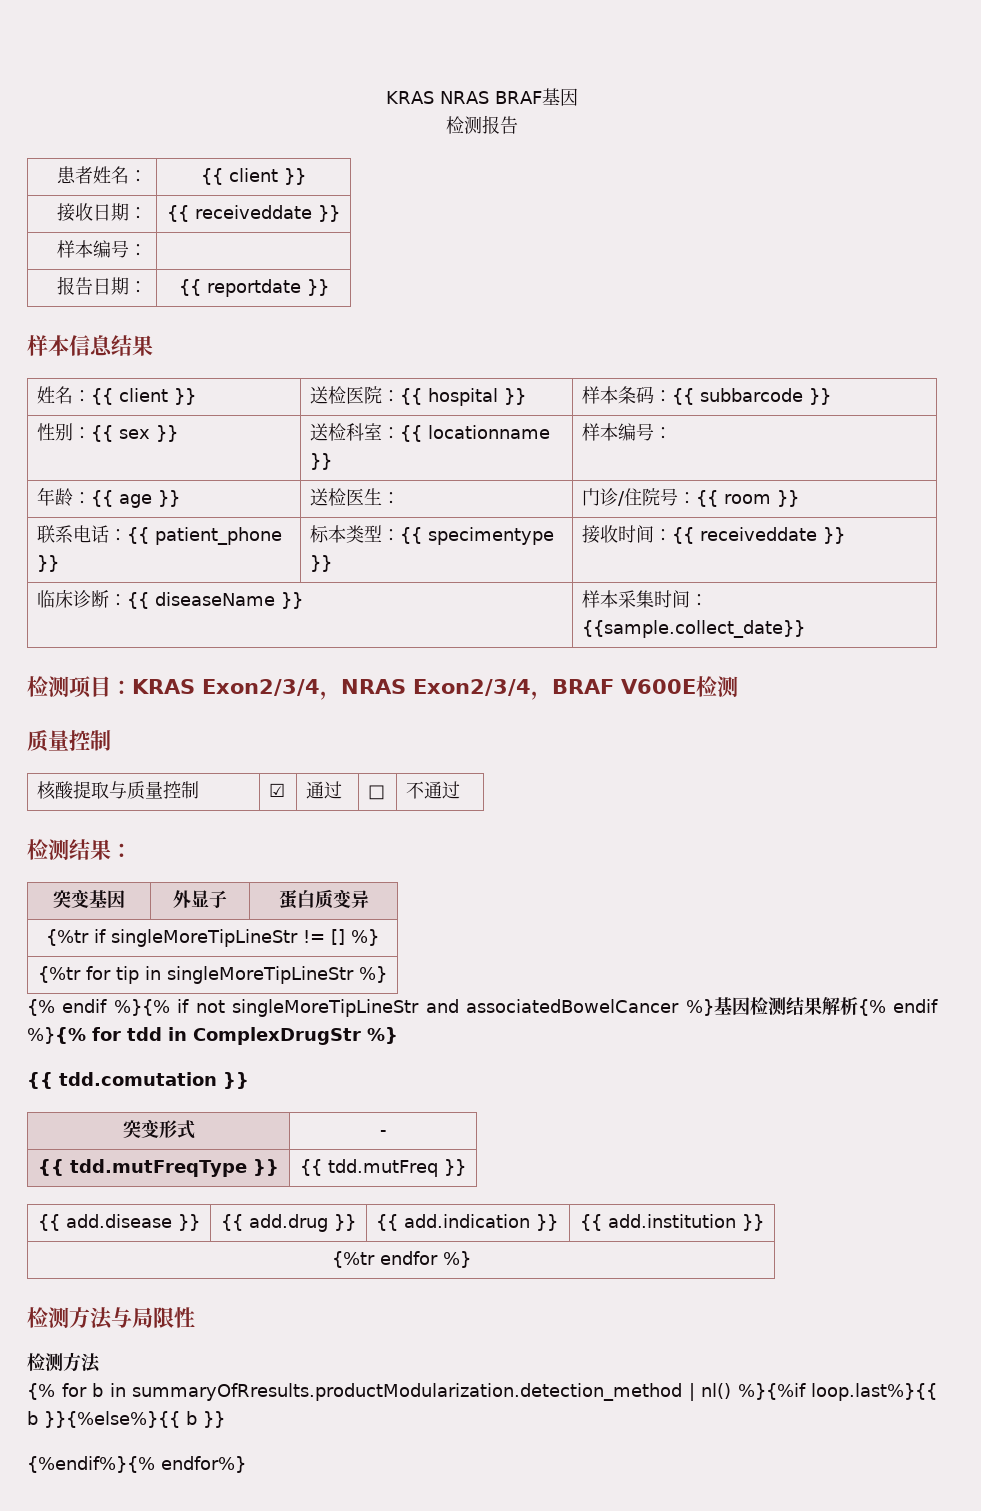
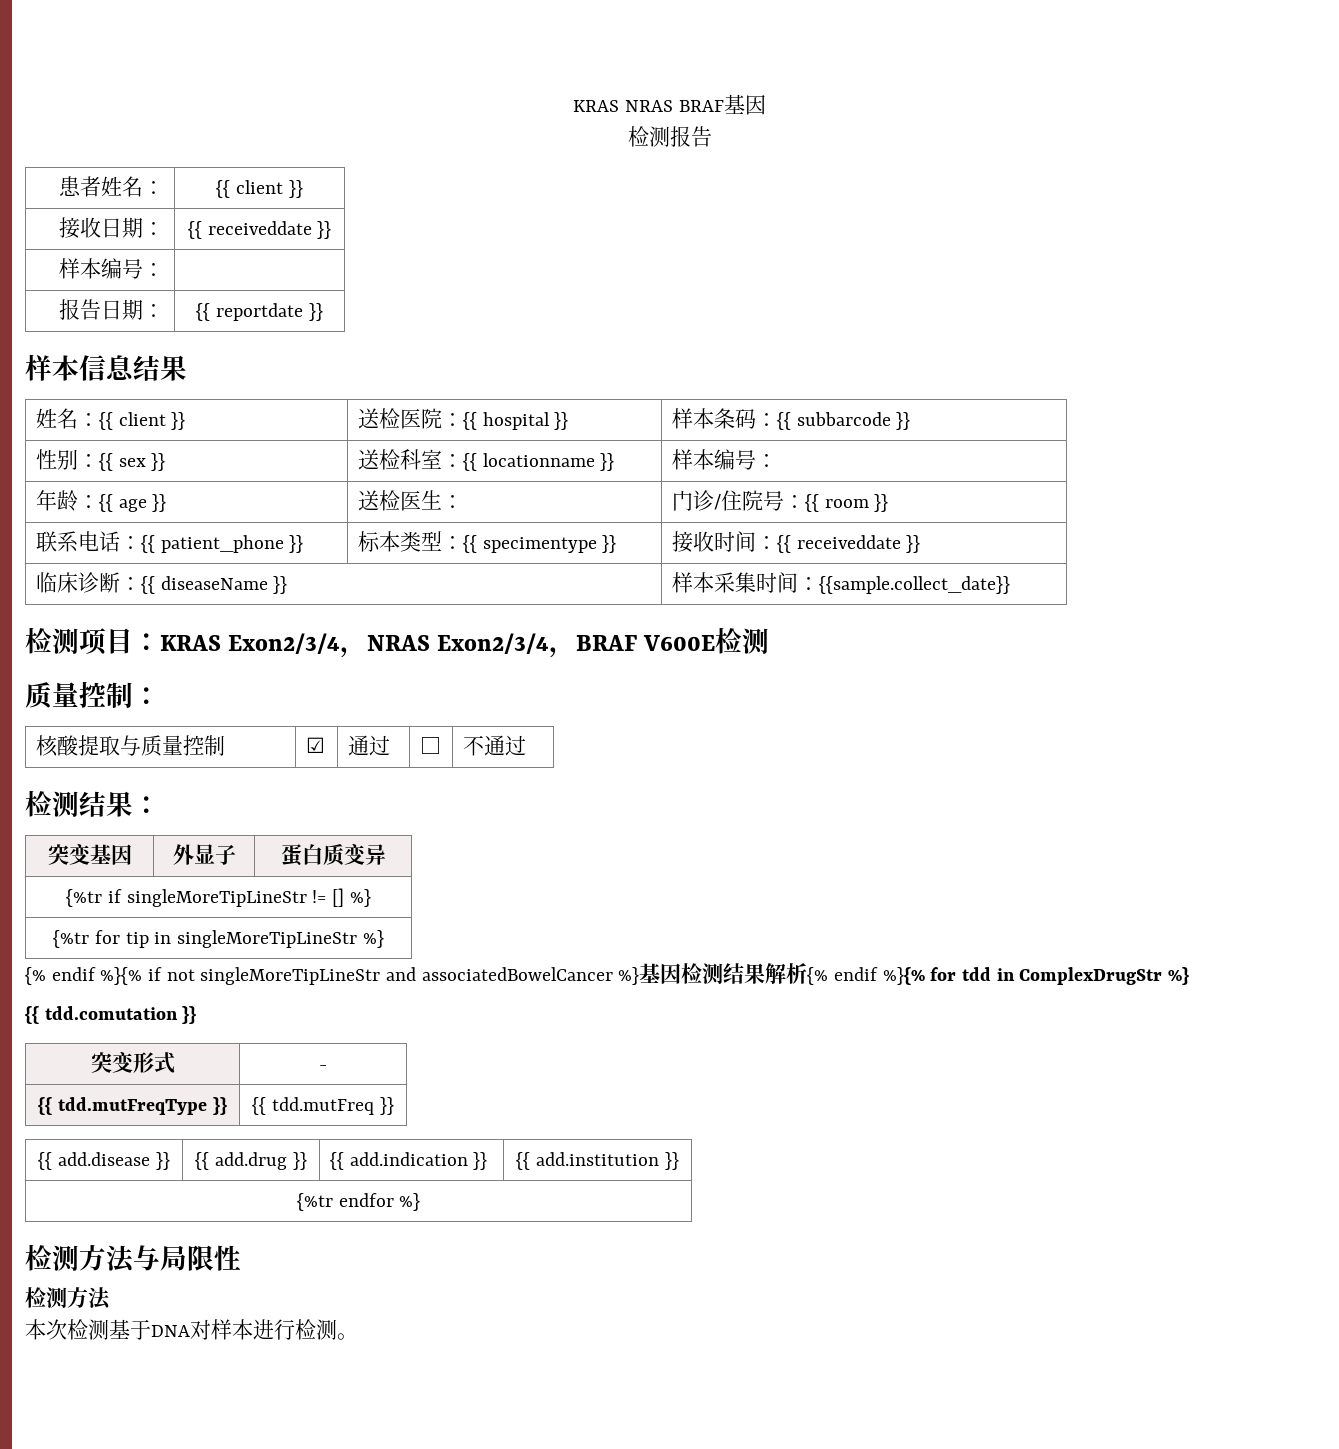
  检测项目：KRAS Exon2/3/4，NRAS Exon2/3/4，BRAF V600E检测
- 质量控制
+ 质量控制：
- {% for b in summaryOfRresults.productModularization.detection_method | nl() %}{%if loop.last%}{{ b }}{%else%}{{ b }}
- {%endif%}{% endfor%}
+ 本次检测基于DNA对样本进行检测。

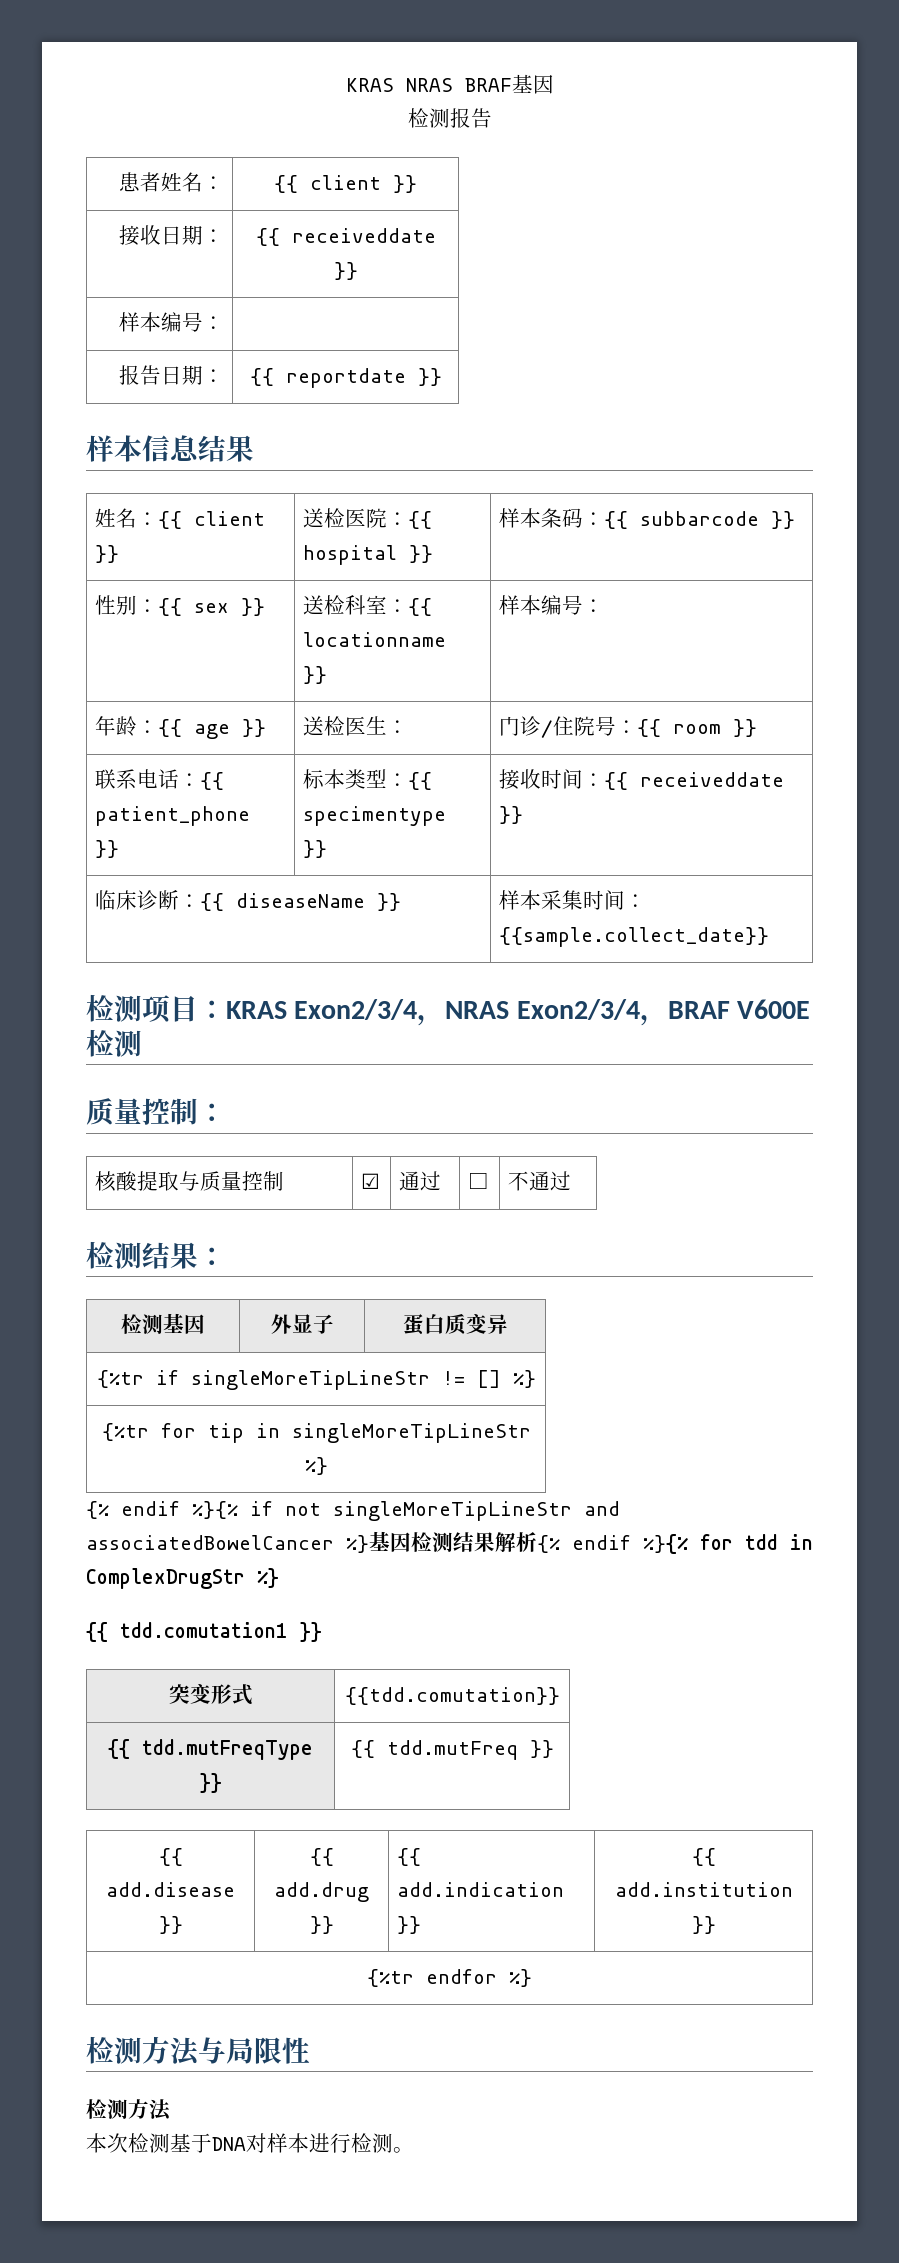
- 突变基因 | 外显子 | 蛋白质变异
+ 检测基因 | 外显子 | 蛋白质变异
- {{ tdd.comutation }}
+ {{ tdd.comutation1 }}
- 突变形式 | -
+ 突变形式 | {{tdd.comutation}}

